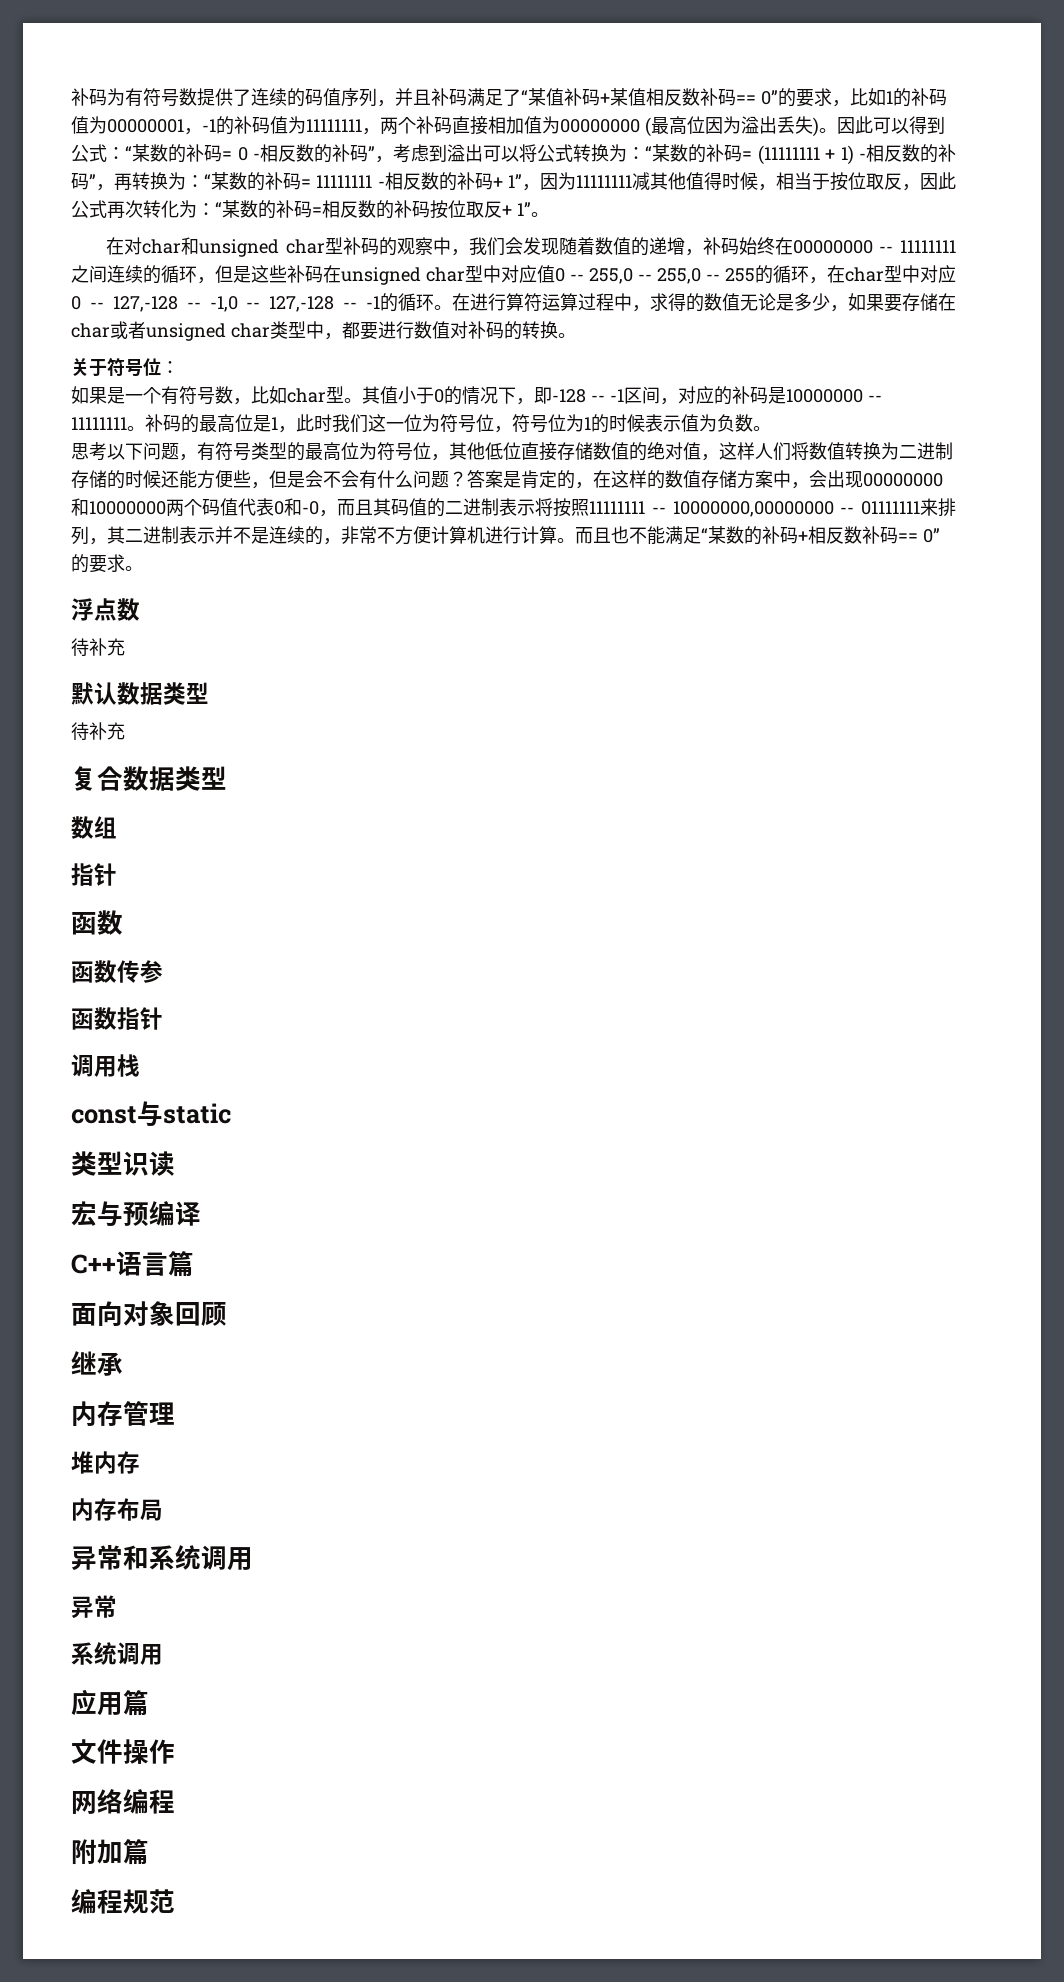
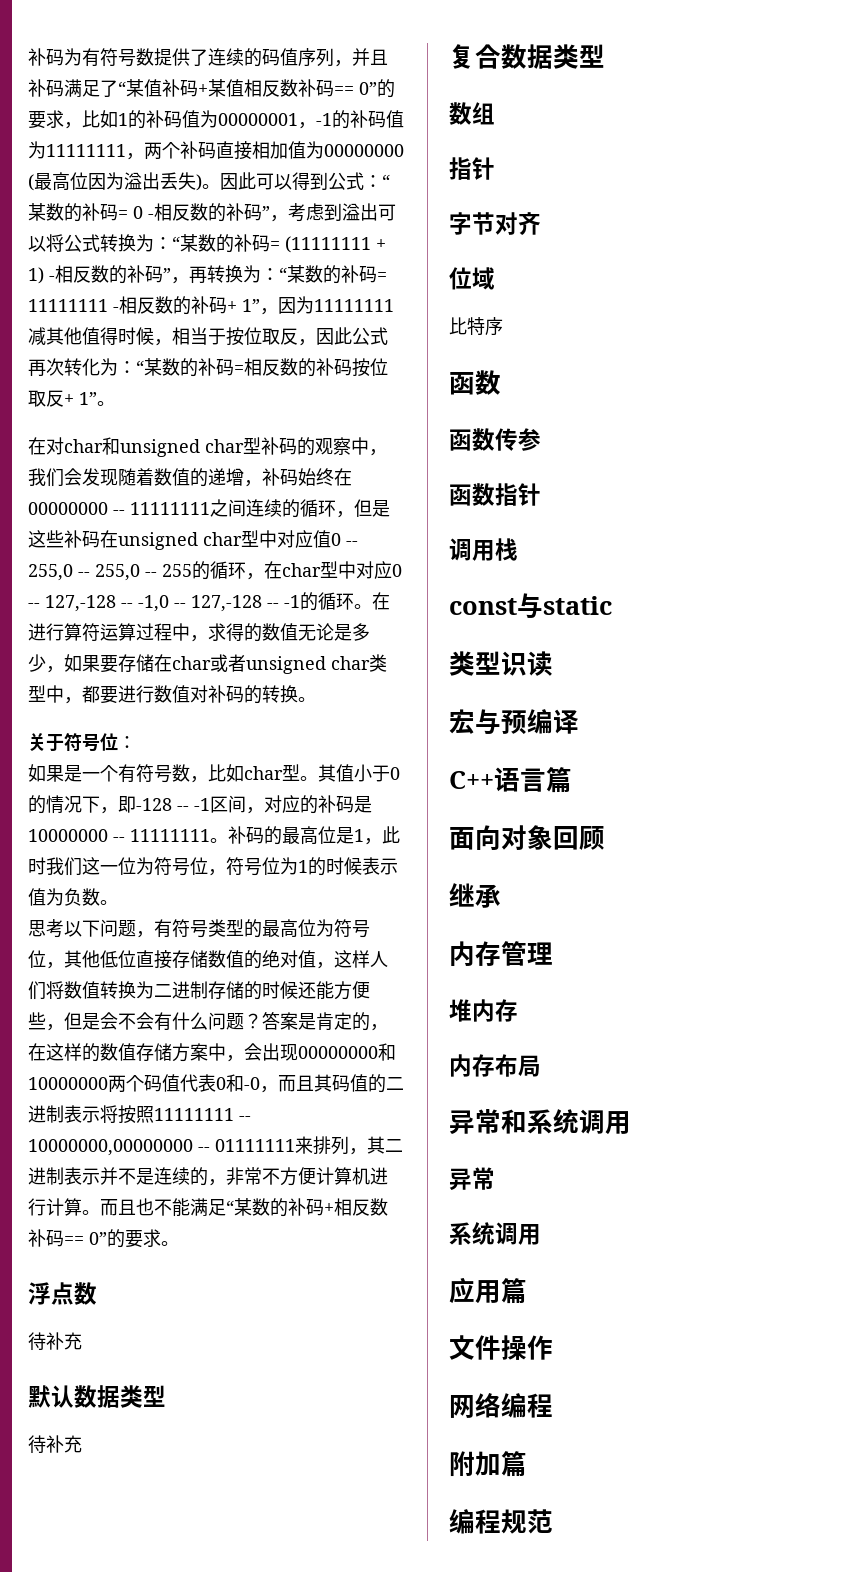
+ 字节对齐
+ 位域
+ 比特序

